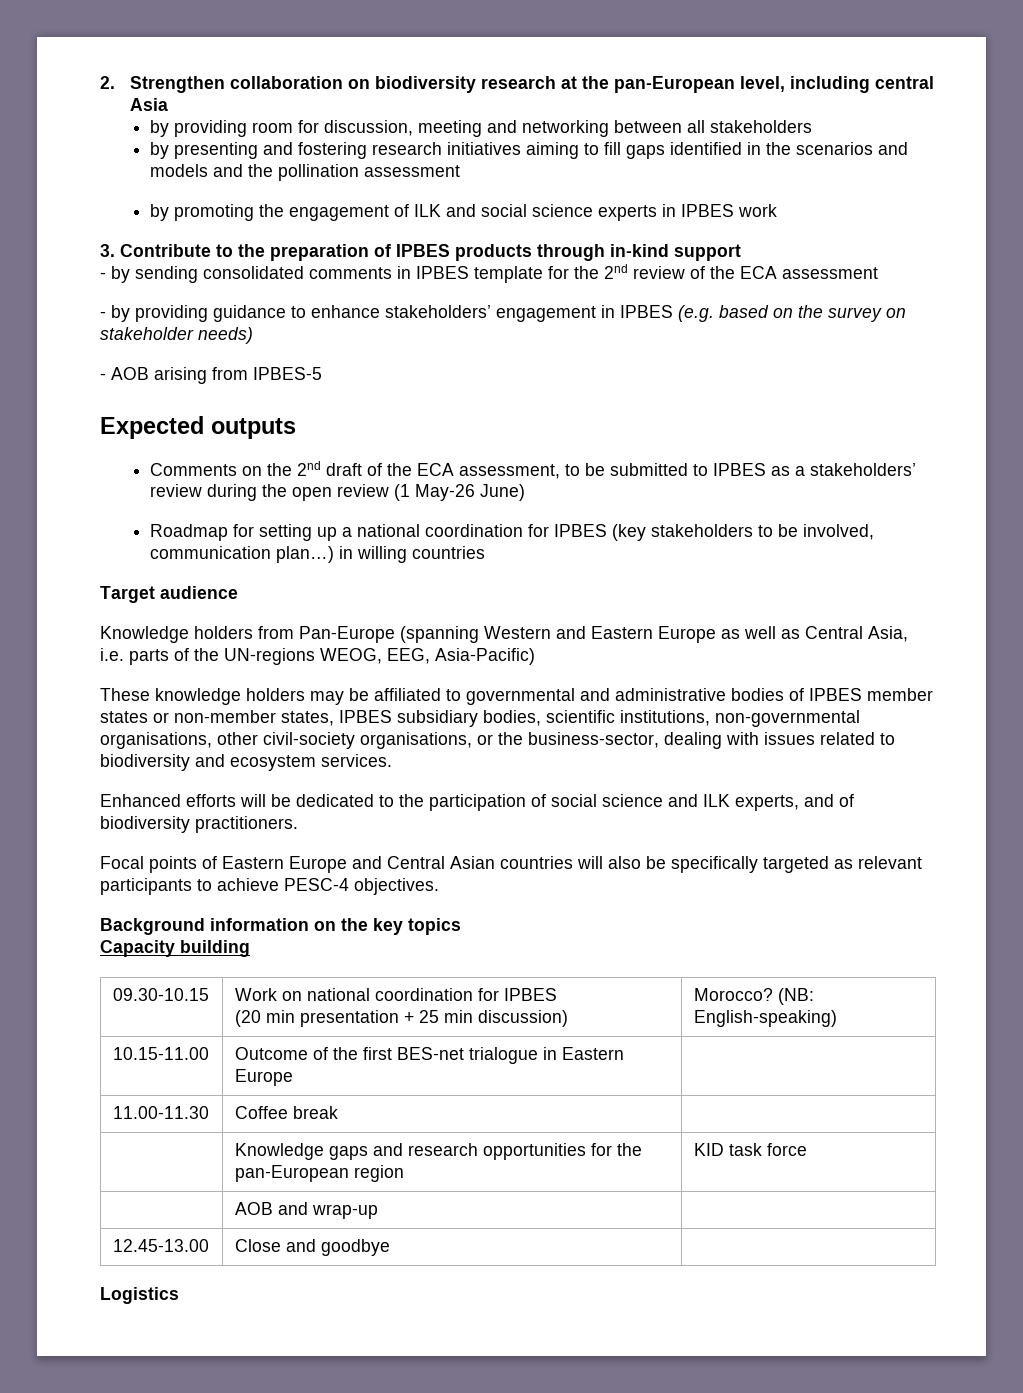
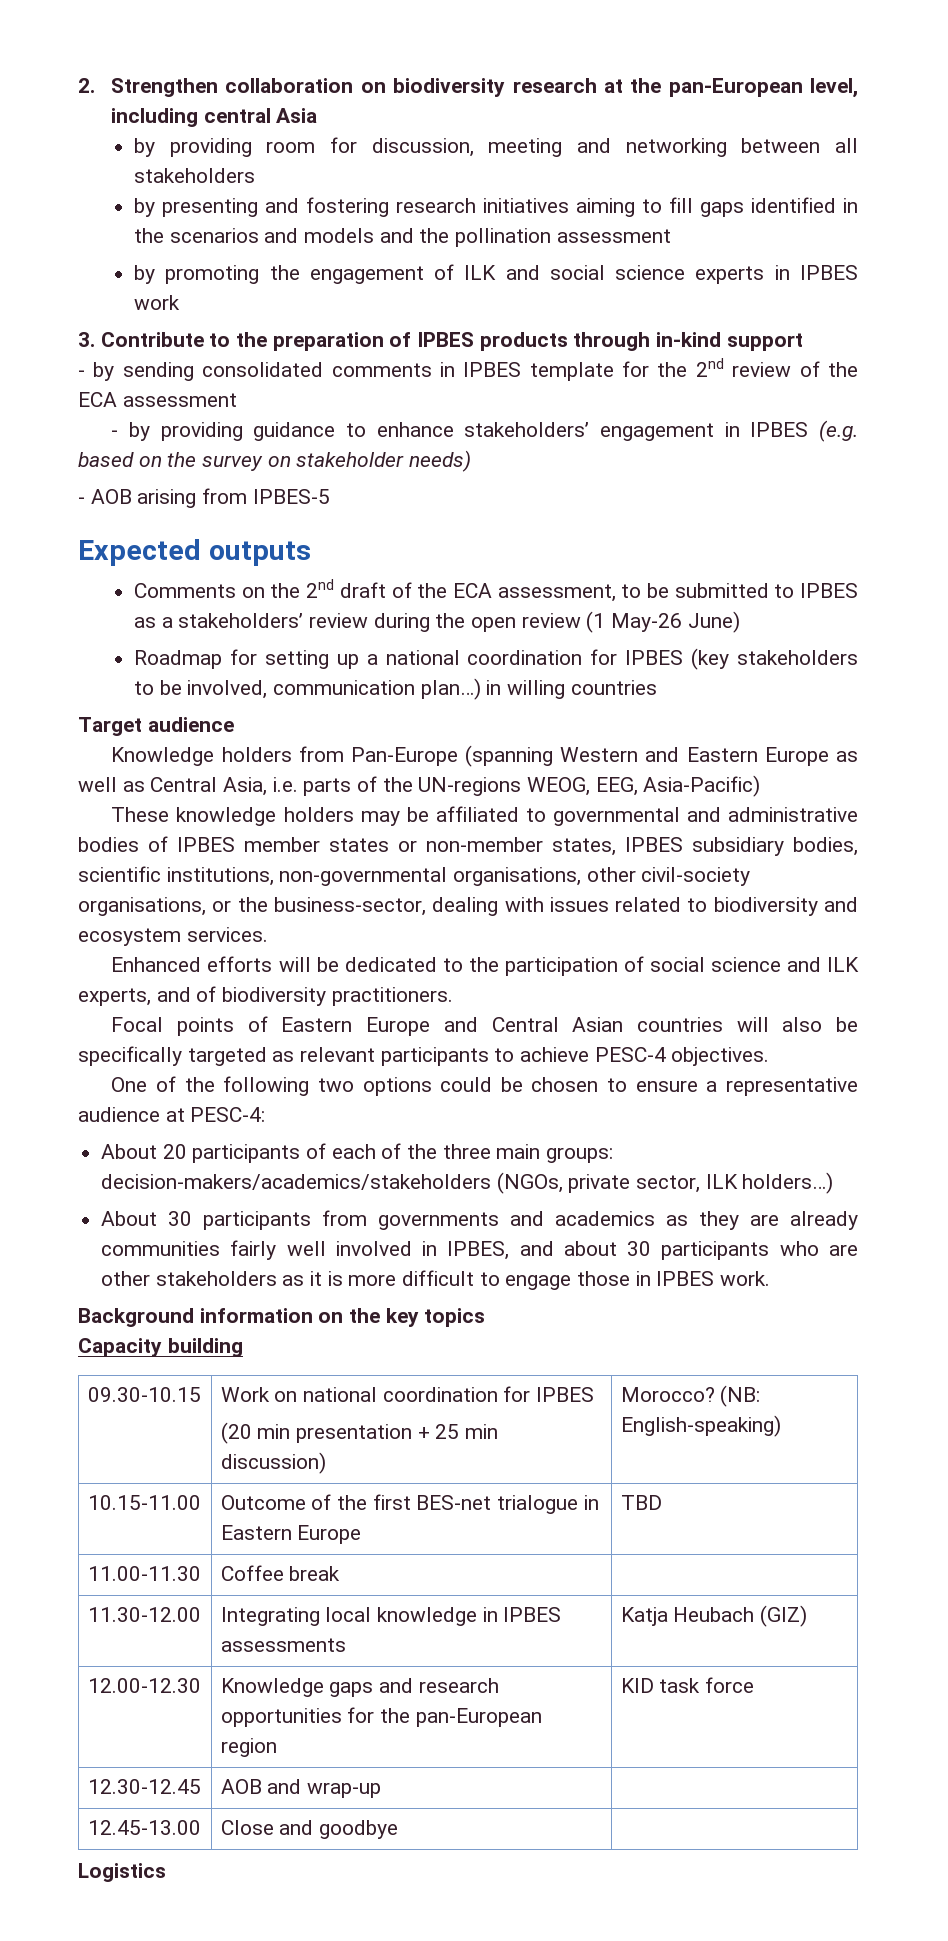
+ One of the following two options could be chosen to ensure a representative audience at PESC-4:
+ About 20 participants of each of the three main groups: decision-makers/academics/stakeholders (NGOs, private sector, ILK holders…)
+ About 30 participants from governments and academics as they are already communities fairly well involved in IPBES, and about 30 participants who are other stakeholders as it is more difficult to engage those in IPBES work.
- 10.15-11.00 | Outcome of the first BES-net trialogue in Eastern Europe |
+ 10.15-11.00 | Outcome of the first BES-net trialogue in Eastern Europe | TBD
- | Knowledge gaps and research opportunities for the pan-European region | KID task force
+ 11.30-12.00 | Integrating local knowledge in IPBES assessments | Katja Heubach (GIZ)
+ 12.00-12.30 | Knowledge gaps and research opportunities for the pan-European region | KID task force
- | AOB and wrap-up |
+ 12.30-12.45 | AOB and wrap-up |

